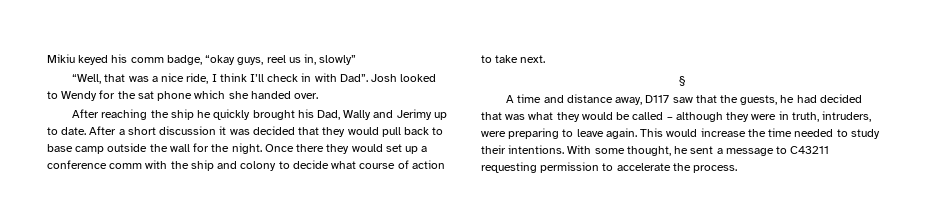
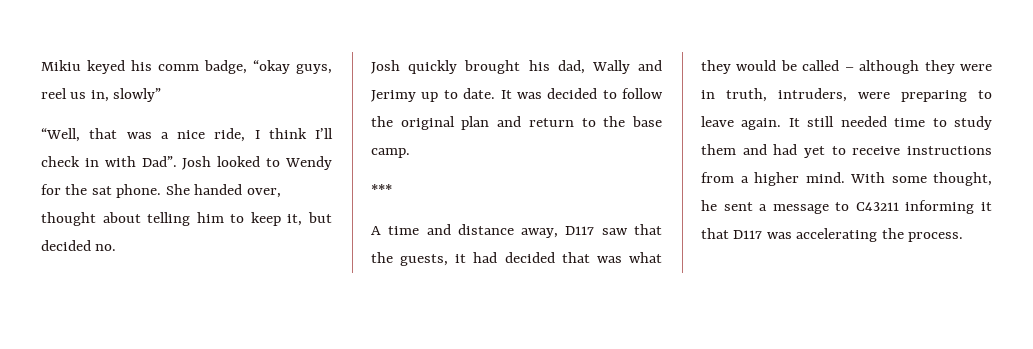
- Josh looked to Wendy for the sat phone which she handed over.
- After reaching the ship he quickly brought his Dad, Wally and Jerimy up to date.
+ Josh looked to Wendy for the sat phone. She handed over, thought about telling him to keep it, but decided no.
+ Josh quickly brought his dad, Wally and Jerimy up to date.
- After a short discussion it was decided that they would pull back to base camp outside the wall for the night. Once there they would set up a conference comm with the ship and colony to decide what course of action to take next.
- §
+ It was decided to follow the original plan and return to the base camp.
+ ***
- A time and distance away, D117 saw that the guests, he had decided that was what they would be called – although they were in truth, intruders, were preparing to leave again.
+ A time and distance away, D117 saw that the guests, it had decided that was what they would be called – although they were in truth, intruders, were preparing to leave again.
- This would increase the time needed to study their intentions.
+ It still needed time to study them and had yet to receive instructions from a higher mind.
- With some thought, he sent a message to C43211 requesting permission to accelerate the process.
+ With some thought, he sent a message to C43211 informing it that D117 was accelerating the process.

